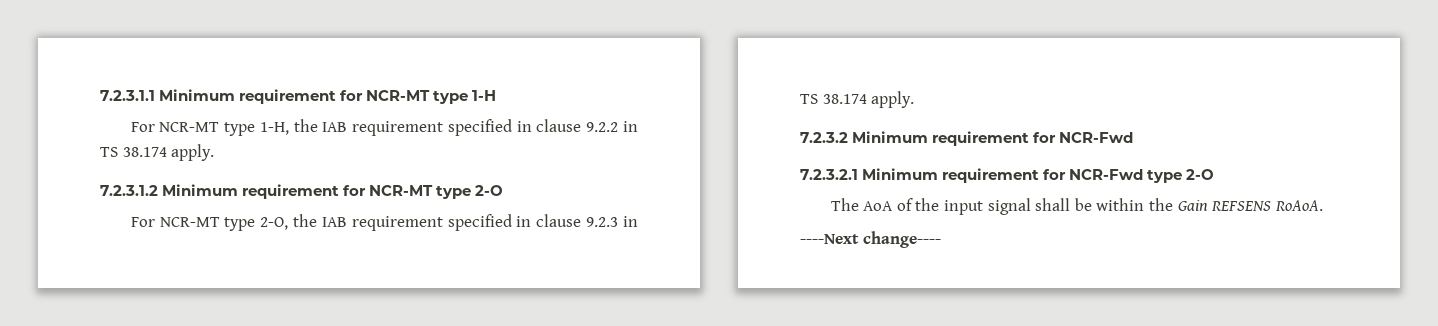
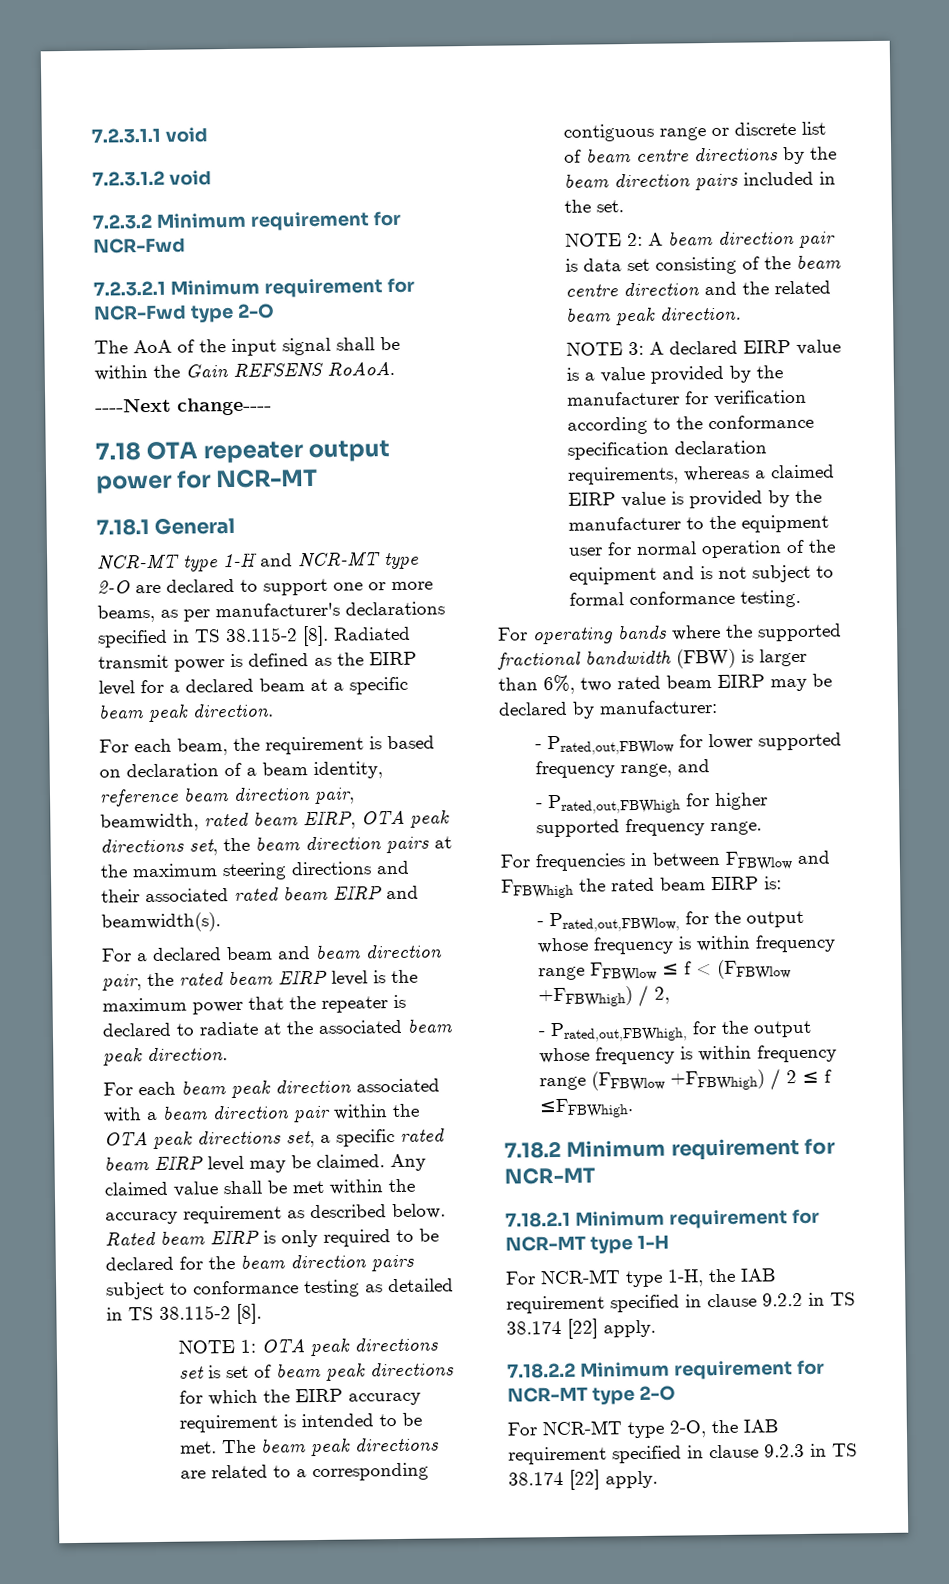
- 7.2.3.1.1 Minimum requirement for NCR-MT type 1-H
- For NCR-MT type 1-H, the IAB requirement specified in clause 9.2.2 in TS 38.174 apply.
- 7.2.3.1.2 Minimum requirement for NCR-MT type 2-O
- For NCR-MT type 2-O, the IAB requirement specified in clause 9.2.3 in TS 38.174 apply.
+ 7.2.3.1.1 void
+ 7.2.3.1.2 void
+ 7.18 OTA repeater output power for NCR-MT
+ 7.18.1 General
+ NCR-MT type 1-H and NCR-MT type 2-O are declared to support one or more beams, as per manufacturer's declarations specified in TS 38.115-2 [8]. Radiated transmit power is defined as the EIRP level for a declared beam at a specific beam peak direction.
+ For each beam, the requirement is based on declaration of a beam identity, reference beam direction pair, beamwidth, rated beam EIRP, OTA peak directions set, the beam direction pairs at the maximum steering directions and their associated rated beam EIRP and beamwidth(s).
+ For a declared beam and beam direction pair, the rated beam EIRP level is the maximum power that the repeater is declared to radiate at the associated beam peak direction.
+ For each beam peak direction associated with a beam direction pair within the OTA peak directions set, a specific rated beam EIRP level may be claimed. Any claimed value shall be met within the accuracy requirement as described below. Rated beam EIRP is only required to be declared for the beam direction pairs subject to conformance testing as detailed in TS 38.115-2 [8].
+ NOTE 1: OTA peak directions set is set of beam peak directions for which the EIRP accuracy requirement is intended to be met. The beam peak directions are related to a corresponding contiguous range or discrete list of beam centre directions by the beam direction pairs included in the set.
+ NOTE 2: A beam direction pair is data set consisting of the beam centre direction and the related beam peak direction.
+ NOTE 3: A declared EIRP value is a value provided by the manufacturer for verification according to the conformance specification declaration requirements, whereas a claimed EIRP value is provided by the manufacturer to the equipment user for normal operation of the equipment and is not subject to formal conformance testing.
+ For operating bands where the supported fractional bandwidth (FBW) is larger than 6%, two rated beam EIRP may be declared by manufacturer:
+ - Prated,out,FBWlow for lower supported frequency range, and
+ - Prated,out,FBWhigh for higher supported frequency range.
+ For frequencies in between FFBWlow and FFBWhigh the rated beam EIRP is:
+ - Prated,out,FBWlow, for the output whose frequency is within frequency range FFBWlow ≤ f < (FFBWlow +FFBWhigh) / 2,
+ - Prated,out,FBWhigh, for the output whose frequency is within frequency range (FFBWlow +FFBWhigh) / 2 ≤ f ≤FFBWhigh.
+ 7.18.2 Minimum requirement for NCR-MT
+ 7.18.2.1 Minimum requirement for NCR-MT type 1-H
+ For NCR-MT type 1-H, the IAB requirement specified in clause 9.2.2 in TS 38.174 [22] apply.
+ 7.18.2.2 Minimum requirement for NCR-MT type 2-O
+ For NCR-MT type 2-O, the IAB requirement specified in clause 9.2.3 in TS 38.174 [22] apply.

